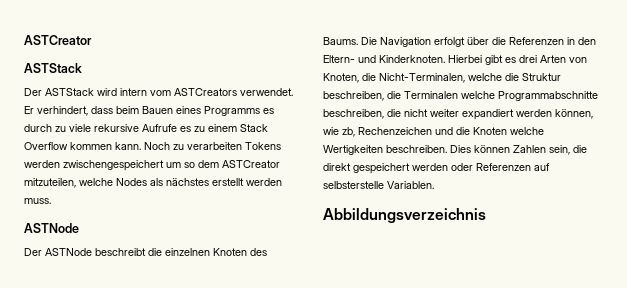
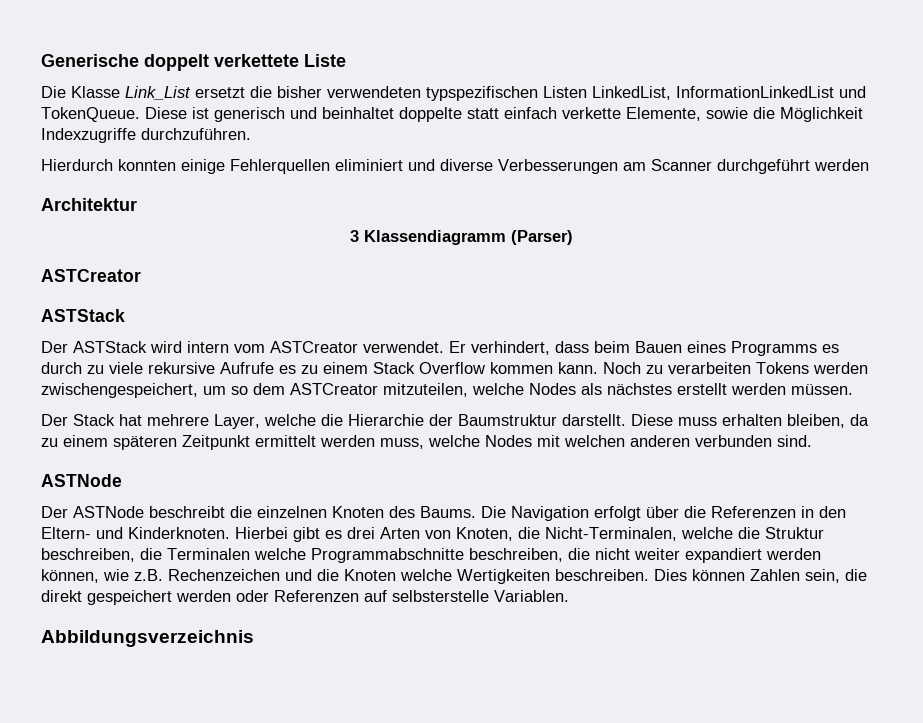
+ Generische doppelt verkettete Liste
+ Die Klasse Link_List ersetzt die bisher verwendeten typspezifischen Listen LinkedList, InformationLinkedList und TokenQueue. Diese ist generisch und beinhaltet doppelte statt einfach verkette Elemente, sowie die Möglichkeit Indexzugriffe durchzuführen.
+ Hierdurch konnten einige Fehlerquellen eliminiert und diverse Verbesserungen am Scanner durchgeführt werden
+ Architektur
+ 3 Klassendiagramm (Parser)
- Der ASTStack wird intern vom ASTCreators verwendet.
+ Der ASTStack wird intern vom ASTCreator verwendet.
- Noch zu verarbeiten Tokens werden zwischengespeichert um so dem ASTCreator mitzuteilen, welche Nodes als nächstes erstellt werden muss.
+ Noch zu verarbeiten Tokens werden zwischengespeichert, um so dem ASTCreator mitzuteilen, welche Nodes als nächstes erstellt werden müssen.
+ Der Stack hat mehrere Layer, welche die Hierarchie der Baumstruktur darstellt. Diese muss erhalten bleiben, da zu einem späteren Zeitpunkt ermittelt werden muss, welche Nodes mit welchen anderen verbunden sind.
- Hierbei gibt es drei Arten von Knoten, die Nicht-Terminalen, welche die Struktur beschreiben, die Terminalen welche Programmabschnitte beschreiben, die nicht weiter expandiert werden können, wie zb, Rechenzeichen und die Knoten welche Wertigkeiten beschreiben.
+ Hierbei gibt es drei Arten von Knoten, die Nicht-Terminalen, welche die Struktur beschreiben, die Terminalen welche Programmabschnitte beschreiben, die nicht weiter expandiert werden können, wie z.B. Rechenzeichen und die Knoten welche Wertigkeiten beschreiben.

